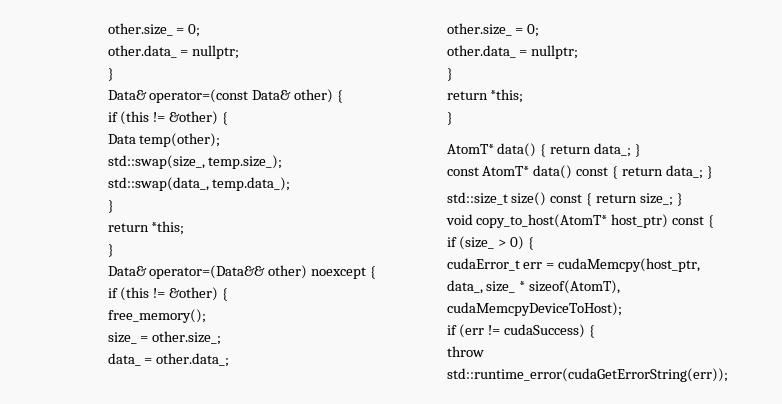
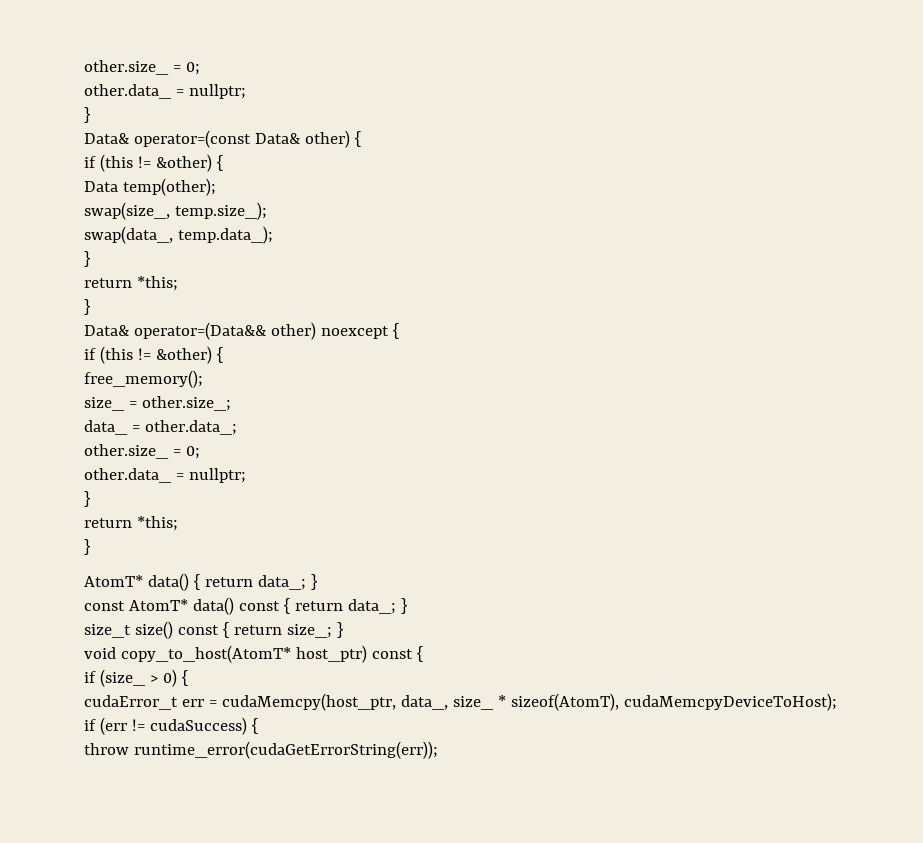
- std::swap(size_, temp.size_);
+ swap(size_, temp.size_);
- std::swap(data_, temp.data_);
+ swap(data_, temp.data_);
- std::size_t size() const { return size_; }
+ size_t size() const { return size_; }
- throw std::runtime_error(cudaGetErrorString(err));
+ throw runtime_error(cudaGetErrorString(err));

